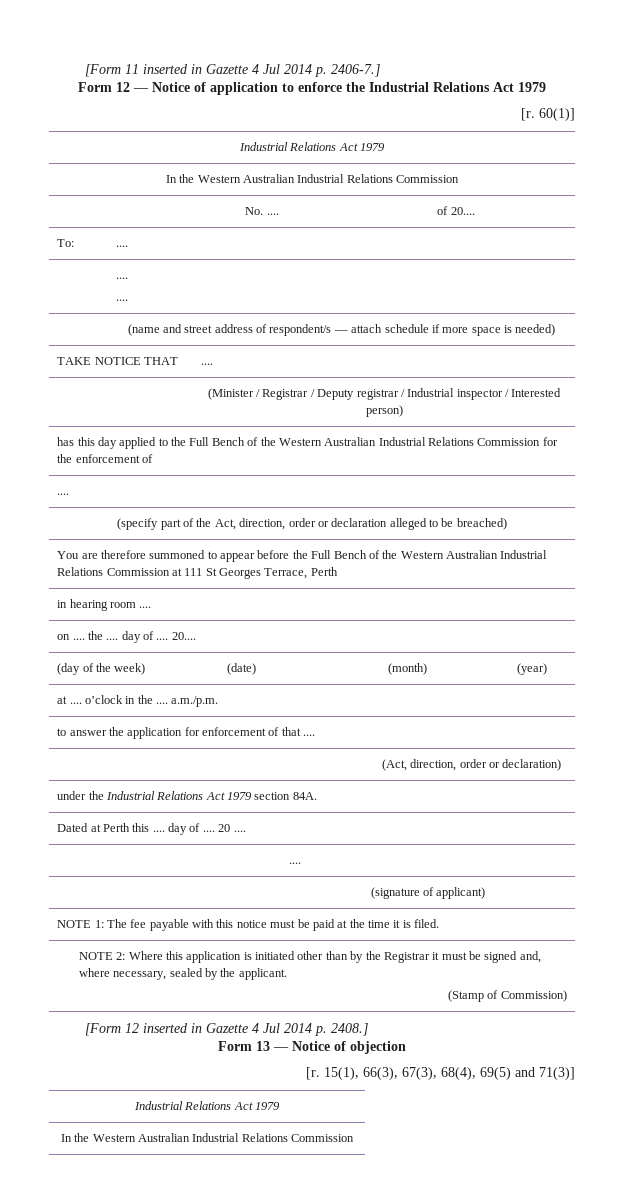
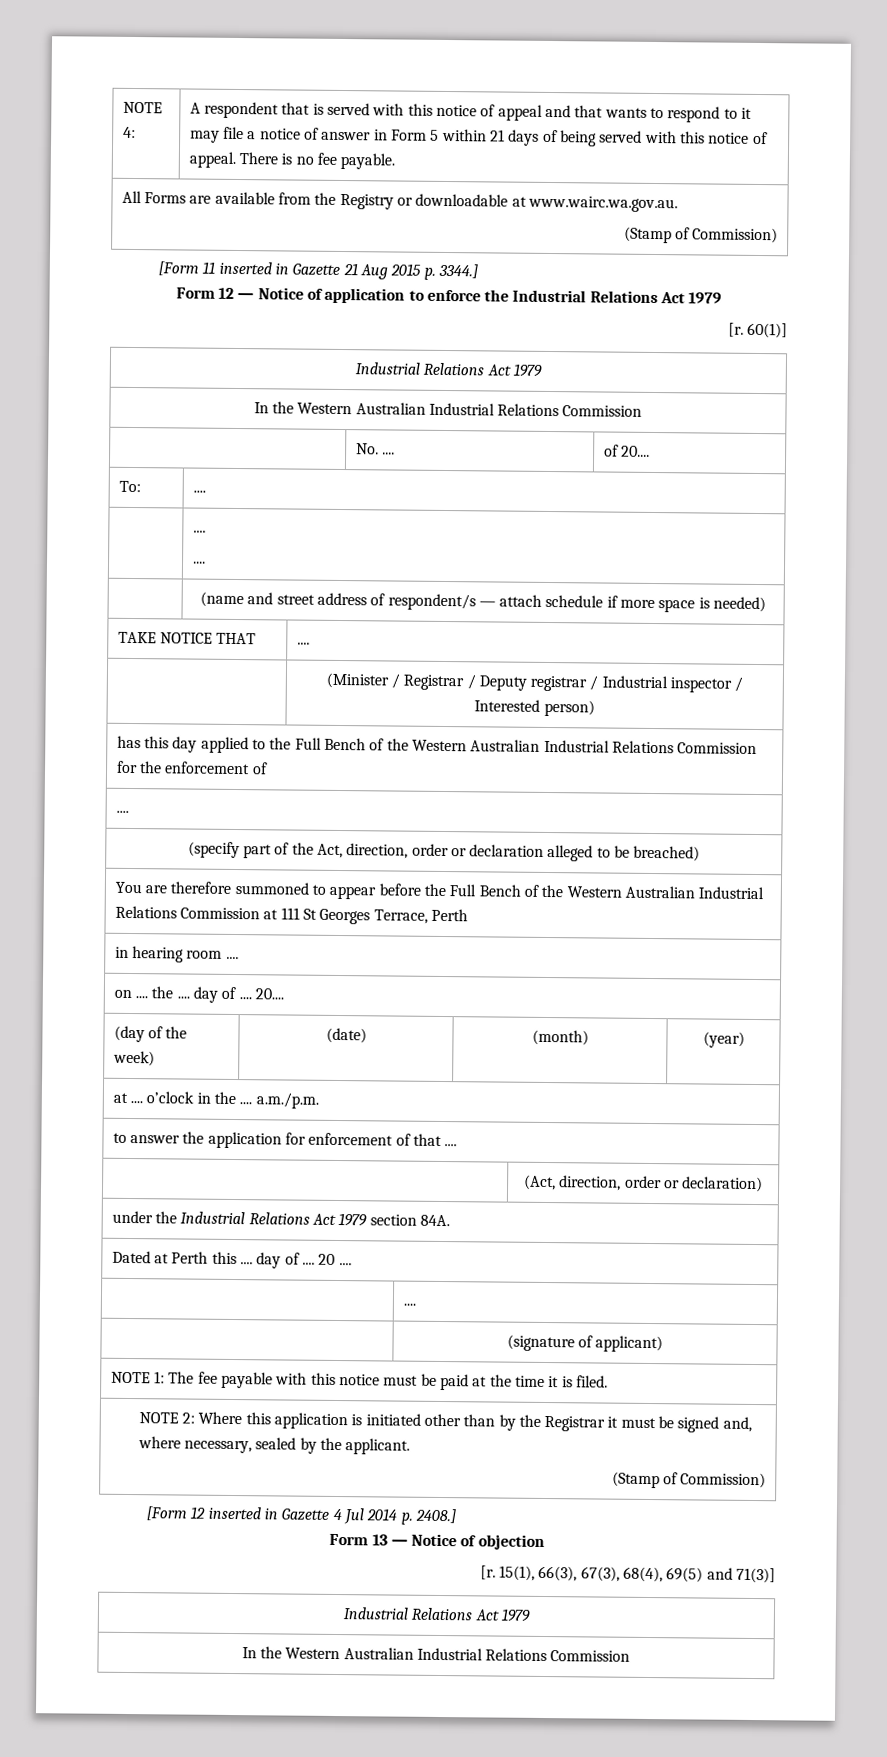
+ NOTE 4: | A respondent that is served with this notice of appeal and that wants to respond to it may file a notice of answer in Form 5 within 21 days of being served with this notice of appeal. There is no fee payable.
+ All Forms are available from the Registry or downloadable at www.wairc.wa.gov.au.
+ (Stamp of Commission)
- [Form 11 inserted in Gazette 4 Jul 2014 p. 2406-7.]
+ [Form 11 inserted in Gazette 21 Aug 2015 p. 3344.]

